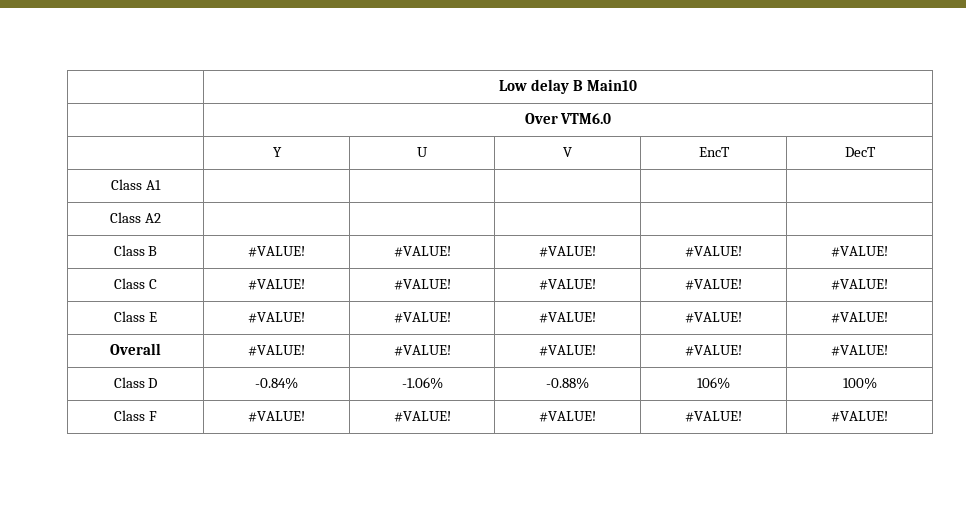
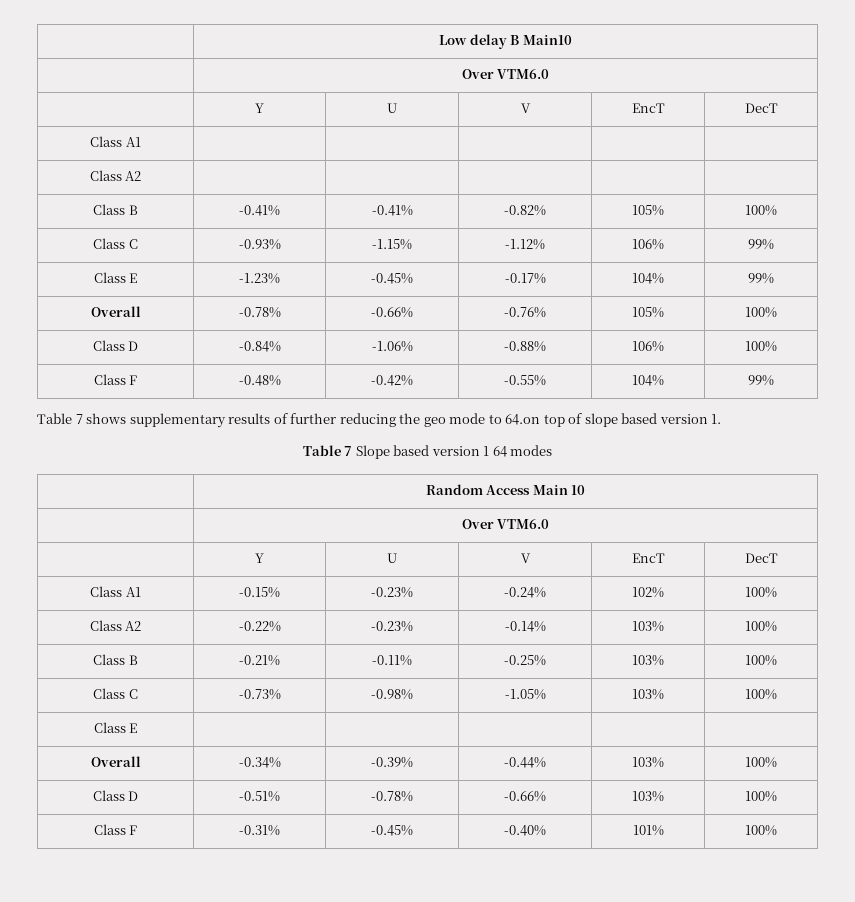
- Class B | #VALUE! | #VALUE! | #VALUE! | #VALUE! | #VALUE!
- Class C | #VALUE! | #VALUE! | #VALUE! | #VALUE! | #VALUE!
- Class E | #VALUE! | #VALUE! | #VALUE! | #VALUE! | #VALUE!
- Overall | #VALUE! | #VALUE! | #VALUE! | #VALUE! | #VALUE!
+ Class B | -0.41% | -0.41% | -0.82% | 105% | 100%
+ Class C | -0.93% | -1.15% | -1.12% | 106% | 99%
+ Class E | -1.23% | -0.45% | -0.17% | 104% | 99%
+ Overall | -0.78% | -0.66% | -0.76% | 105% | 100%
- Class F | #VALUE! | #VALUE! | #VALUE! | #VALUE! | #VALUE!
+ Class F | -0.48% | -0.42% | -0.55% | 104% | 99%
+ Table 7 shows supplementary results of further reducing the geo mode to 64.on top of slope based version 1.
+ Table 7 Slope based version 1 64 modes
+ | Random Access Main 10
+ | Over VTM6.0
+ | Y | U | V | EncT | DecT
+ Class A1 | -0.15% | -0.23% | -0.24% | 102% | 100%
+ Class A2 | -0.22% | -0.23% | -0.14% | 103% | 100%
+ Class B | -0.21% | -0.11% | -0.25% | 103% | 100%
+ Class C | -0.73% | -0.98% | -1.05% | 103% | 100%
+ Class E | | | | |
+ Overall | -0.34% | -0.39% | -0.44% | 103% | 100%
+ Class D | -0.51% | -0.78% | -0.66% | 103% | 100%
+ Class F | -0.31% | -0.45% | -0.40% | 101% | 100%

